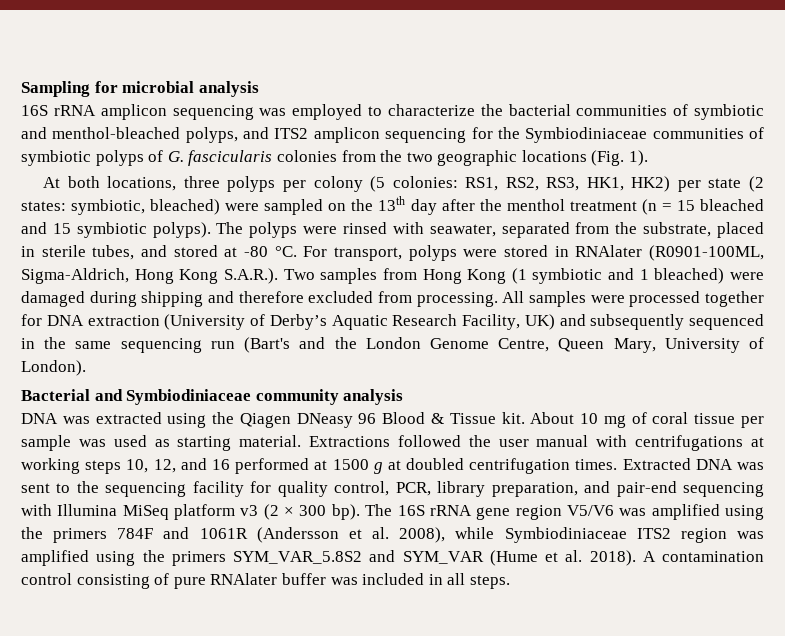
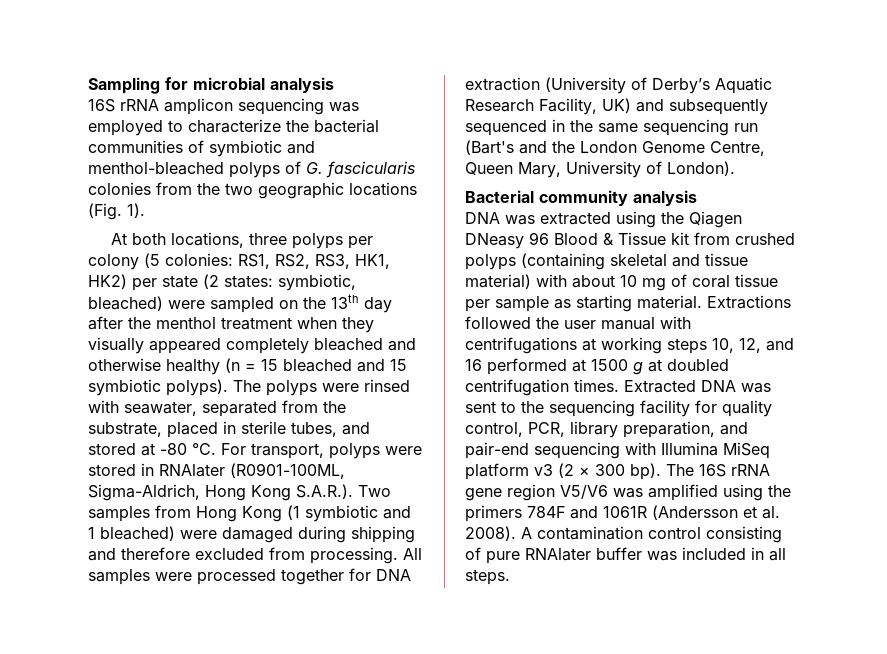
- 16S rRNA amplicon sequencing was employed to characterize the bacterial communities of symbiotic and menthol-bleached polyps, and ITS2 amplicon sequencing for the Symbiodiniaceae communities of symbiotic polyps of G. fascicularis colonies from the two geographic locations (Fig. 1).
+ 16S rRNA amplicon sequencing was employed to characterize the bacterial communities of symbiotic and menthol-bleached polyps of G. fascicularis colonies from the two geographic locations (Fig. 1).
- At both locations, three polyps per colony (5 colonies: RS1, RS2, RS3, HK1, HK2) per state (2 states: symbiotic, bleached) were sampled on the 13th day after the menthol treatment (n = 15 bleached and 15 symbiotic polyps).
+ At both locations, three polyps per colony (5 colonies: RS1, RS2, RS3, HK1, HK2) per state (2 states: symbiotic, bleached) were sampled on the 13th day after the menthol treatment when they visually appeared completely bleached and otherwise healthy (n = 15 bleached and 15 symbiotic polyps).
- Bacterial and Symbiodiniaceae community analysis
+ Bacterial community analysis
- DNA was extracted using the Qiagen DNeasy 96 Blood & Tissue kit. About 10 mg of coral tissue per sample was used as starting material.
+ DNA was extracted using the Qiagen DNeasy 96 Blood & Tissue kit from crushed polyps (containing skeletal and tissue material) with about 10 mg of coral tissue per sample as starting material.
- The 16S rRNA gene region V5/V6 was amplified using the primers 784F and 1061R (Andersson et al. 2008), while Symbiodiniaceae ITS2 region was amplified using the primers SYM_VAR_5.8S2 and SYM_VAR (Hume et al. 2018).
+ The 16S rRNA gene region V5/V6 was amplified using the primers 784F and 1061R (Andersson et al. 2008).

